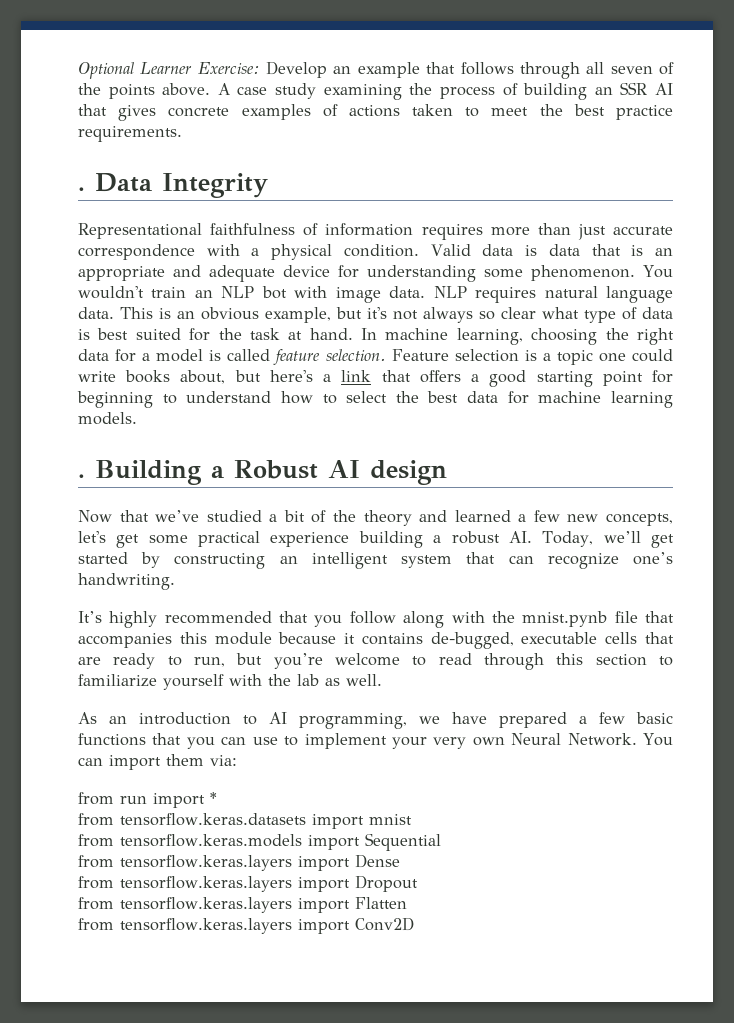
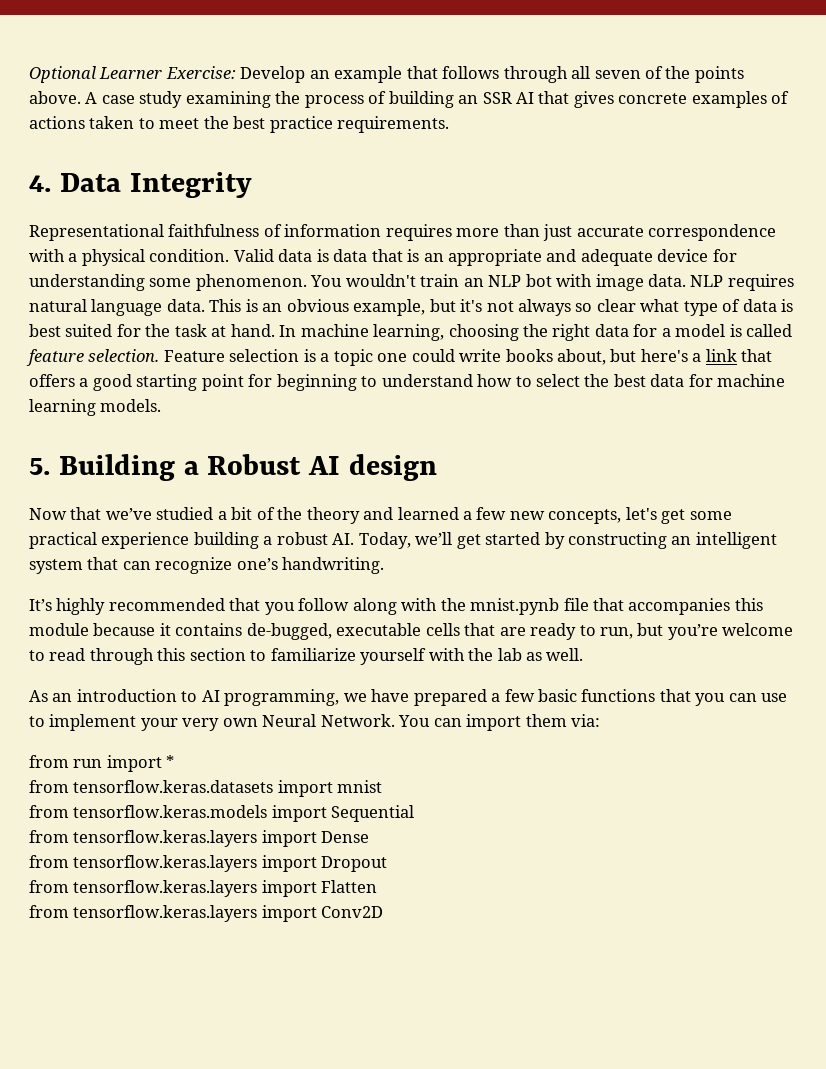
- . Data Integrity
+ 4. Data Integrity
- . Building a Robust AI design
+ 5. Building a Robust AI design

